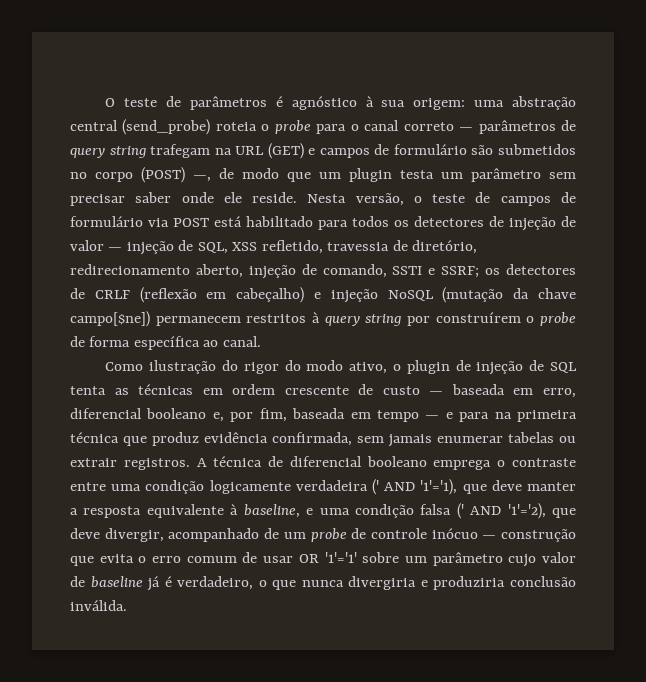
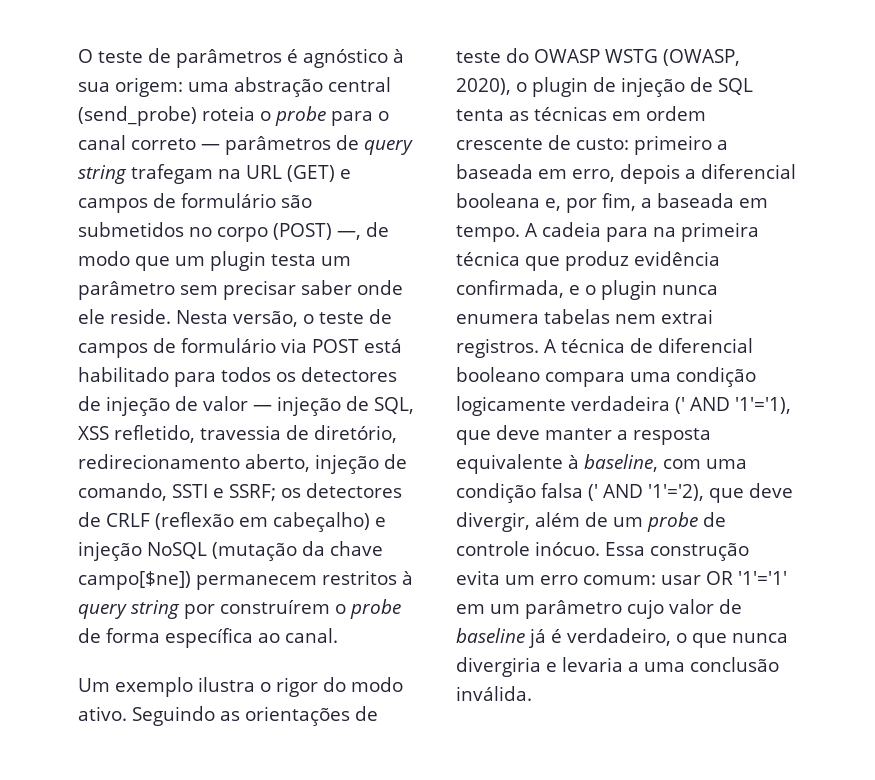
- Como ilustração do rigor do modo ativo, o plugin de injeção de SQL tenta as técnicas em ordem crescente de custo — baseada em erro, diferencial booleano e, por fim, baseada em tempo — e para na primeira técnica que produz evidência confirmada, sem jamais enumerar tabelas ou extrair registros.
+ Um exemplo ilustra o rigor do modo ativo. Seguindo as orientações de teste do OWASP WSTG (OWASP, 2020), o plugin de injeção de SQL tenta as técnicas em ordem crescente de custo: primeiro a baseada em erro, depois a diferencial booleana e, por fim, a baseada em tempo. A cadeia para na primeira técnica que produz evidência confirmada, e o plugin nunca enumera tabelas nem extrai registros.
- A técnica de diferencial booleano emprega o contraste entre uma condição logicamente verdadeira (' AND '1'='1), que deve manter a resposta equivalente à baseline, e uma condição falsa (' AND '1'='2), que deve divergir, acompanhado de um probe de controle inócuo — construção que evita o erro comum de usar OR '1'='1' sobre um parâmetro cujo valor de baseline já é verdadeiro, o que nunca divergiria e produziria conclusão inválida.
+ A técnica de diferencial booleano compara uma condição logicamente verdadeira (' AND '1'='1), que deve manter a resposta equivalente à baseline, com uma condição falsa (' AND '1'='2), que deve divergir, além de um probe de controle inócuo. Essa construção evita um erro comum: usar OR '1'='1' em um parâmetro cujo valor de baseline já é verdadeiro, o que nunca divergiria e levaria a uma conclusão inválida.

